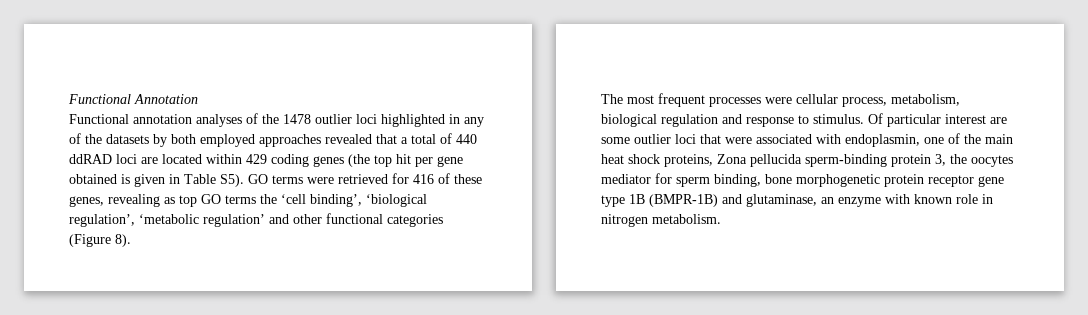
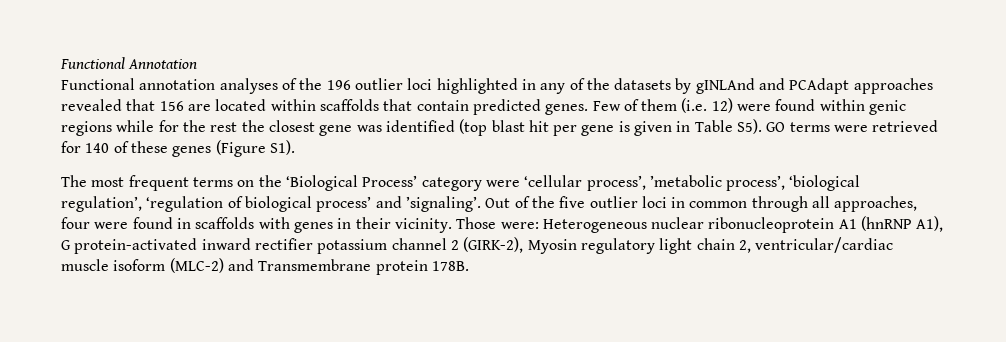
- Functional annotation analyses of the 1478 outlier loci highlighted in any of the datasets by both employed approaches revealed that a total of 440 ddRAD loci are located within 429 coding genes (the top hit per gene obtained is given in Table S5). GO terms were retrieved for 416 of these genes, revealing as top GO terms the ‘cell binding’, ‘biological regulation’, ‘metabolic regulation’ and other functional categories (Figure 8).
- The most frequent processes were cellular process, metabolism, biological regulation and response to stimulus. Of particular interest are some outlier loci that were associated with endoplasmin, one of the main heat shock proteins, Zona pellucida sperm-binding protein 3, the oocytes mediator for sperm binding, bone morphogenetic protein receptor gene type 1B (BMPR-1B) and glutaminase, an enzyme with known role in nitrogen metabolism.
+ Functional annotation analyses of the 196 outlier loci highlighted in any of the datasets by gINLAnd and PCAdapt approaches revealed that 156 are located within scaffolds that contain predicted genes. Few of them (i.e. 12) were found within genic regions while for the rest the closest gene was identified (top blast hit per gene is given in Table S5). GO terms were retrieved for 140 of these genes (Figure S1).
+ The most frequent terms on the ‘Biological Process’ category were ‘cellular process’, ’metabolic process’, ‘biological regulation’, ‘regulation of biological process’ and ’signaling’. Out of the five outlier loci in common through all approaches, four were found in scaffolds with genes in their vicinity. Those were: Heterogeneous nuclear ribonucleoprotein A1 (hnRNP A1), G protein-activated inward rectifier potassium channel 2 (GIRK-2), Myosin regulatory light chain 2, ventricular/cardiac muscle isoform (MLC-2) and Transmembrane protein 178B.

